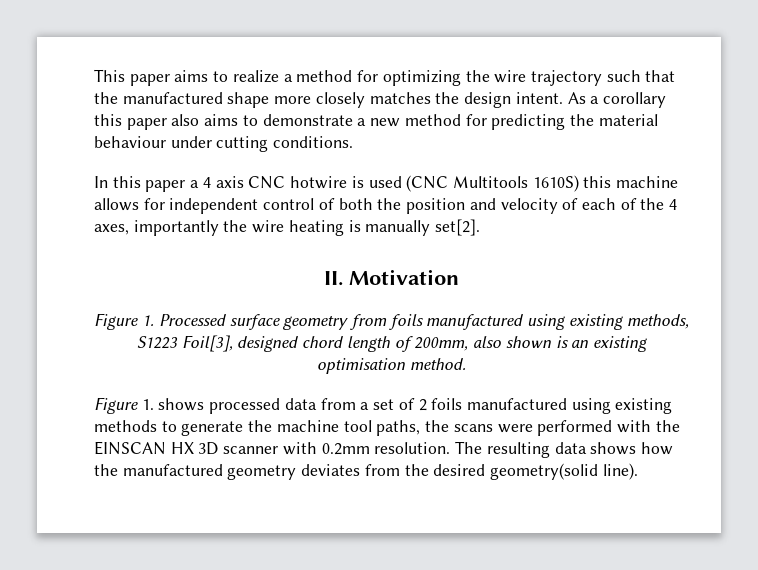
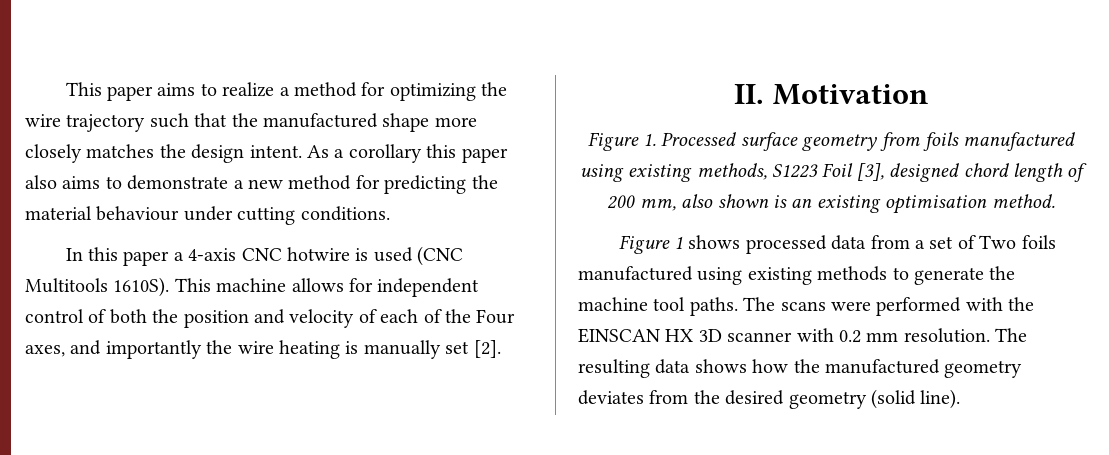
- In this paper a 4 axis CNC hotwire is used (CNC Multitools 1610S) this machine allows for independent control of both the position and velocity of each of the 4 axes, importantly the wire heating is manually set[2].
+ In this paper a 4-axis CNC hotwire is used (CNC Multitools 1610S). This machine allows for independent control of both the position and velocity of each of the Four axes, and importantly the wire heating is manually set [2].
- Figure 1. Processed surface geometry from foils manufactured using existing methods, S1223 Foil[3], designed chord length of 200mm, also shown is an existing optimisation method.
+ Figure 1. Processed surface geometry from foils manufactured using existing methods, S1223 Foil [3], designed chord length of 200 mm, also shown is an existing optimisation method.
- Figure 1. shows processed data from a set of 2 foils manufactured using existing methods to generate the machine tool paths, the scans were performed with the EINSCAN HX 3D scanner with 0.2mm resolution.
+ Figure 1 shows processed data from a set of Two foils manufactured using existing methods to generate the machine tool paths. The scans were performed with the EINSCAN HX 3D scanner with 0.2 mm resolution.
- The resulting data shows how the manufactured geometry deviates from the desired geometry(solid line).
+ The resulting data shows how the manufactured geometry deviates from the desired geometry (solid line).

